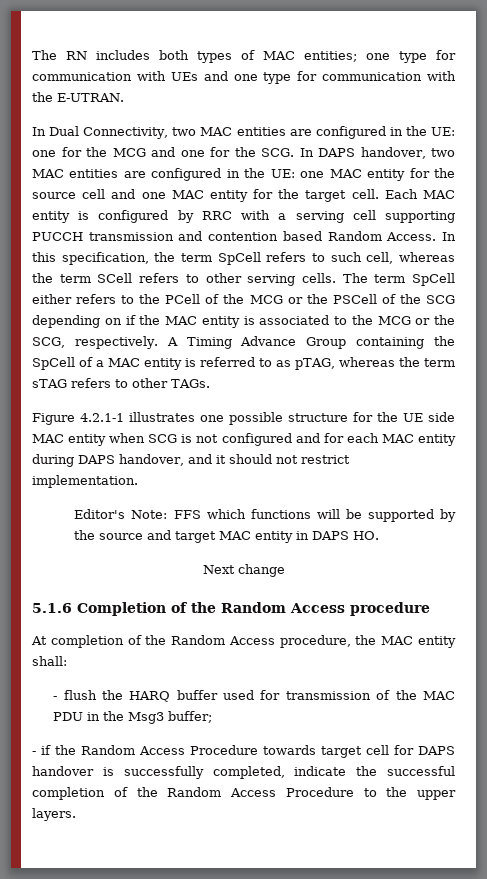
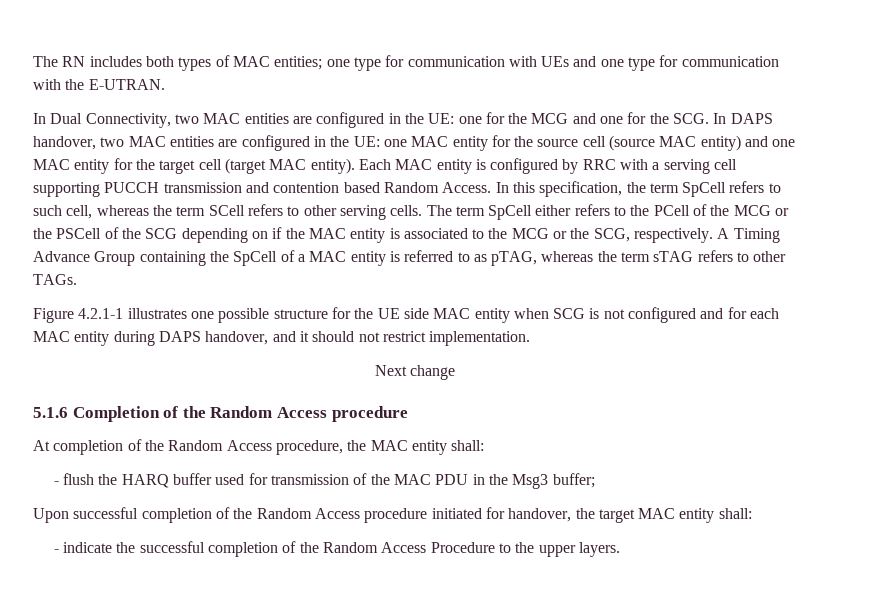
- In Dual Connectivity, two MAC entities are configured in the UE: one for the MCG and one for the SCG. In DAPS handover, two MAC entities are configured in the UE: one MAC entity for the source cell and one MAC entity for the target cell.
+ In Dual Connectivity, two MAC entities are configured in the UE: one for the MCG and one for the SCG. In DAPS handover, two MAC entities are configured in the UE: one MAC entity for the source cell (source MAC entity) and one MAC entity for the target cell (target MAC entity).
- Editor's Note: FFS which functions will be supported by the source and target MAC entity in DAPS HO.
- - if the Random Access Procedure towards target cell for DAPS handover is successfully completed, indicate the successful completion of the Random Access Procedure to the upper layers.
+ Upon successful completion of the Random Access procedure initiated for handover, the target MAC entity shall:
+ - indicate the successful completion of the Random Access Procedure to the upper layers.

